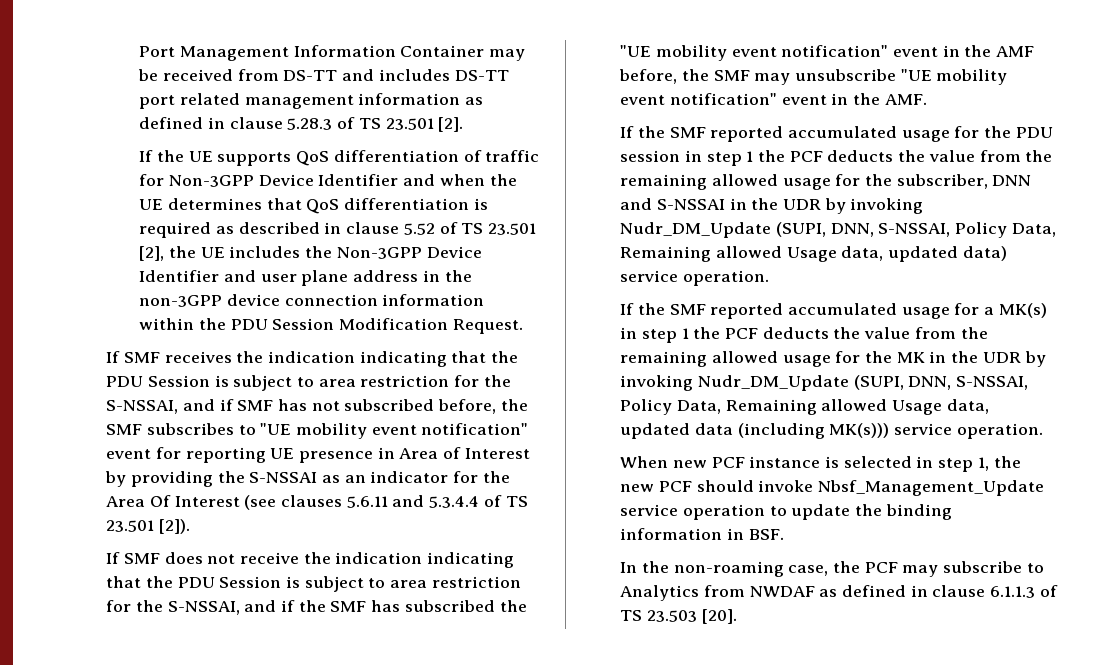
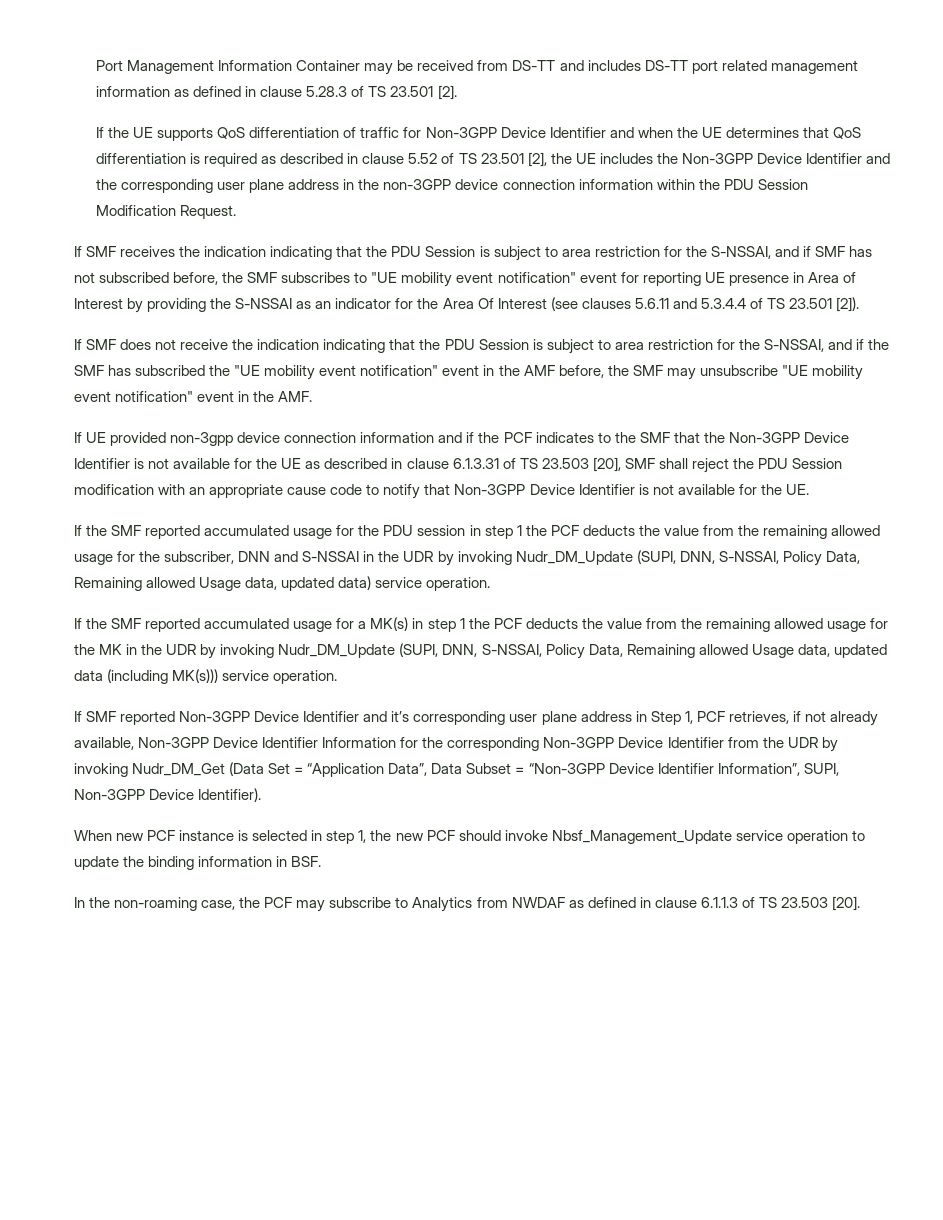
- If the UE supports QoS differentiation of traffic for Non-3GPP Device Identifier and when the UE determines that QoS differentiation is required as described in clause 5.52 of TS 23.501 [2], the UE includes the Non-3GPP Device Identifier and user plane address in the non-3GPP device connection information within the PDU Session Modification Request.
+ If the UE supports QoS differentiation of traffic for Non-3GPP Device Identifier and when the UE determines that QoS differentiation is required as described in clause 5.52 of TS 23.501 [2], the UE includes the Non-3GPP Device Identifier and the corresponding user plane address in the non-3GPP device connection information within the PDU Session Modification Request.
+ If UE provided non-3gpp device connection information and if the PCF indicates to the SMF that the Non-3GPP Device Identifier is not available for the UE as described in clause 6.1.3.31 of TS 23.503 [20], SMF shall reject the PDU Session modification with an appropriate cause code to notify that Non-3GPP Device Identifier is not available for the UE.
+ If SMF reported Non-3GPP Device Identifier and it’s corresponding user plane address in Step 1, PCF retrieves, if not already available, Non-3GPP Device Identifier Information for the corresponding Non-3GPP Device Identifier from the UDR by invoking Nudr_DM_Get (Data Set = “Application Data”, Data Subset = “Non-3GPP Device Identifier Information”, SUPI, Non-3GPP Device Identifier).

